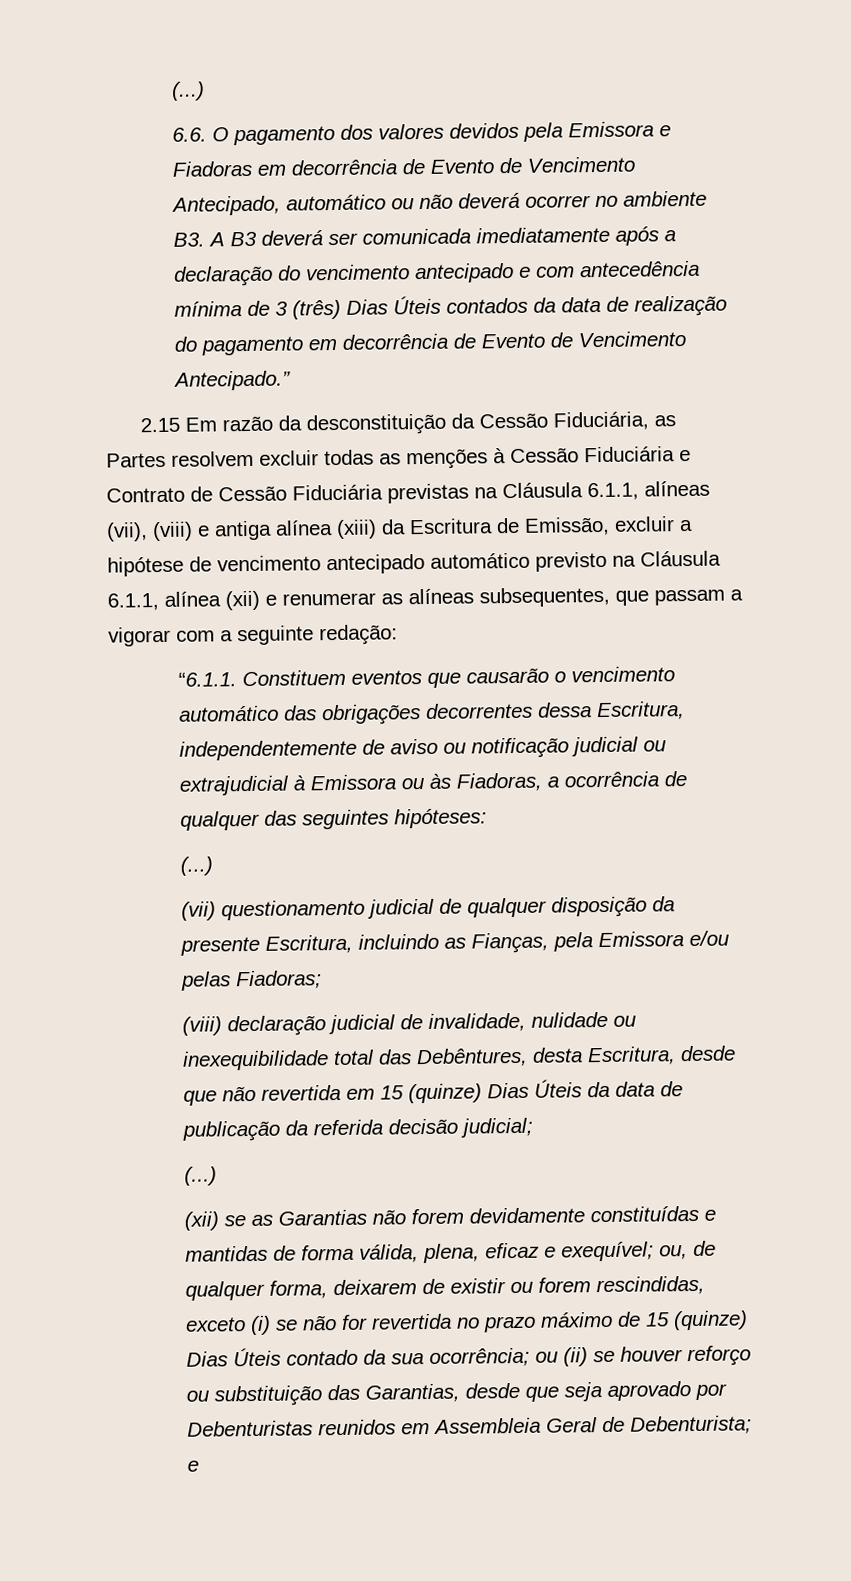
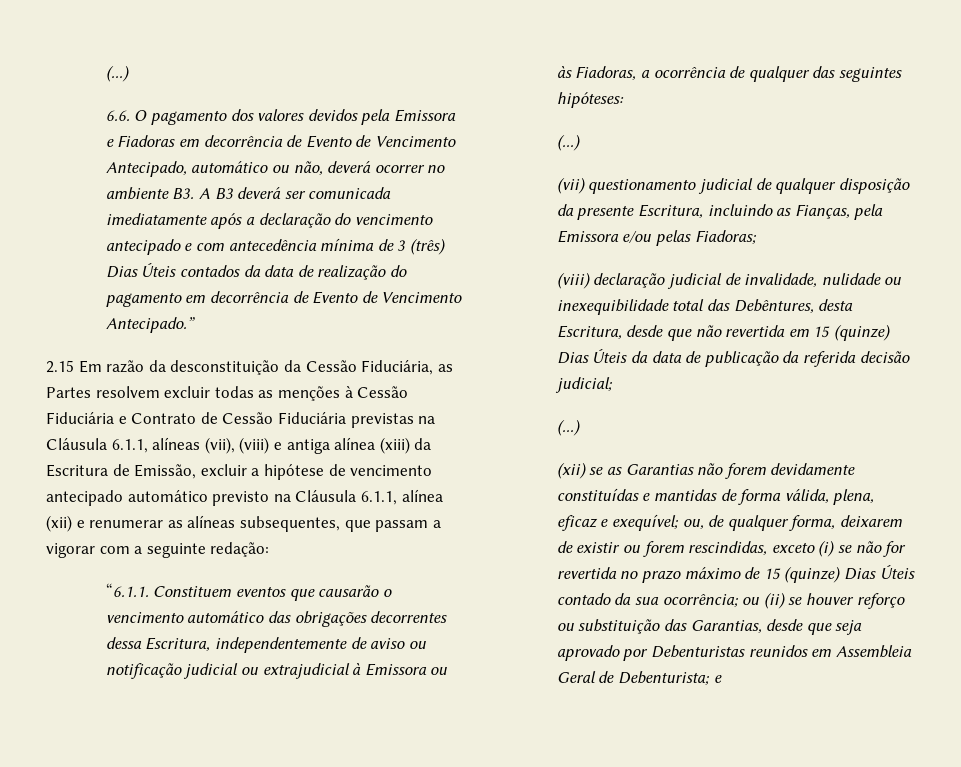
- 6.6. O pagamento dos valores devidos pela Emissora e Fiadoras em decorrência de Evento de Vencimento Antecipado, automático ou não deverá ocorrer no ambiente B3. A B3 deverá ser comunicada imediatamente após a declaração do vencimento antecipado e com antecedência mínima de 3 (três) Dias Úteis contados da data de realização do pagamento em decorrência de Evento de Vencimento Antecipado.”
+ 6.6. O pagamento dos valores devidos pela Emissora e Fiadoras em decorrência de Evento de Vencimento Antecipado, automático ou não, deverá ocorrer no ambiente B3. A B3 deverá ser comunicada imediatamente após a declaração do vencimento antecipado e com antecedência mínima de 3 (três) Dias Úteis contados da data de realização do pagamento em decorrência de Evento de Vencimento Antecipado.”

